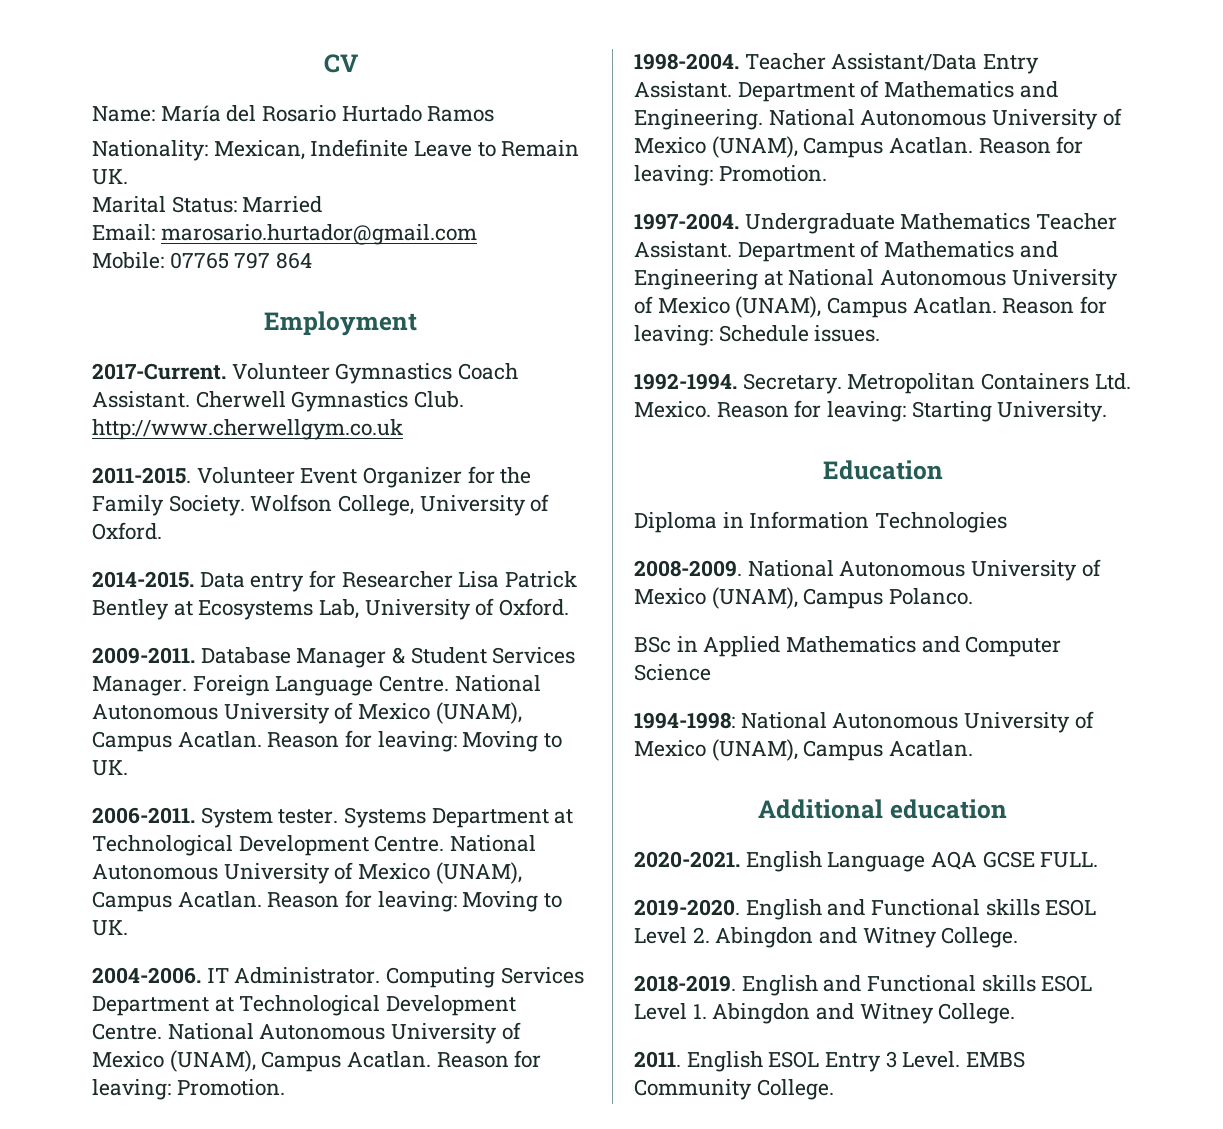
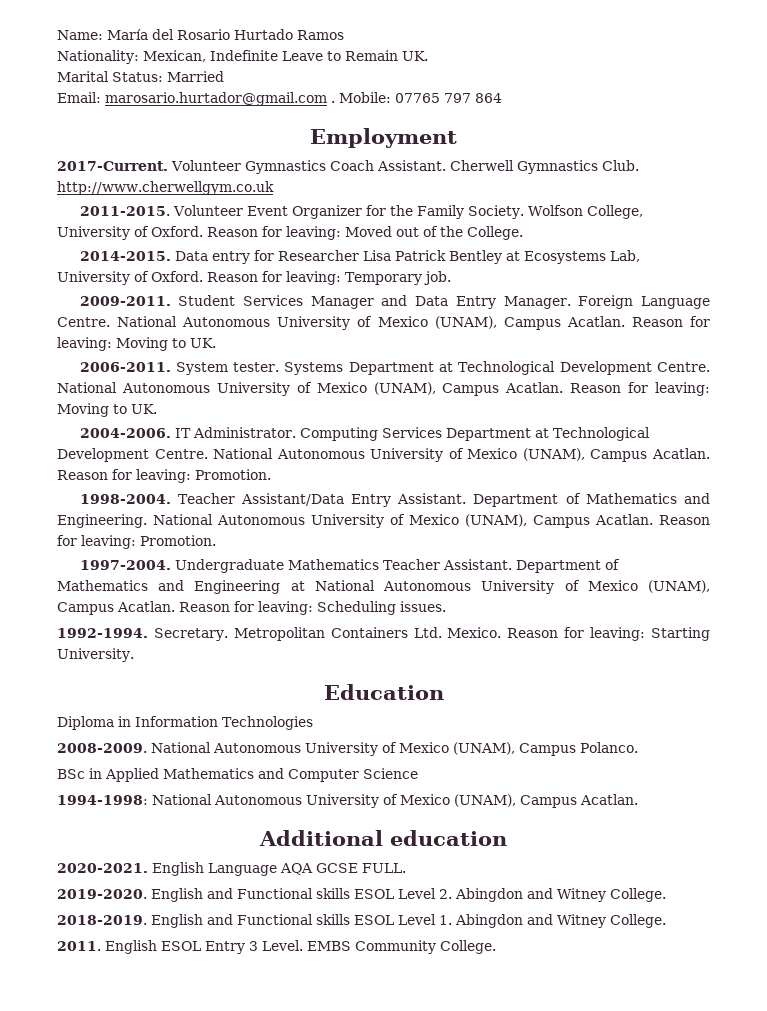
- CV
- Email: marosario.hurtador@gmail.com
- Mobile: 07765 797 864
+ Email: marosario.hurtador@gmail.com . Mobile: 07765 797 864
+ Reason for leaving: Moved out of the College.
- Data entry for Researcher Lisa Patrick Bentley at Ecosystems Lab, University of Oxford.
- 2009-2011. Database Manager & Student Services Manager.
+ Data entry for Researcher Lisa Patrick Bentley at Ecosystems Lab, University of Oxford. Reason for leaving: Temporary job.
+ 2009-2011. Student Services Manager and Data Entry Manager.
- Reason for leaving: Schedule issues.
+ Reason for leaving: Scheduling issues.

